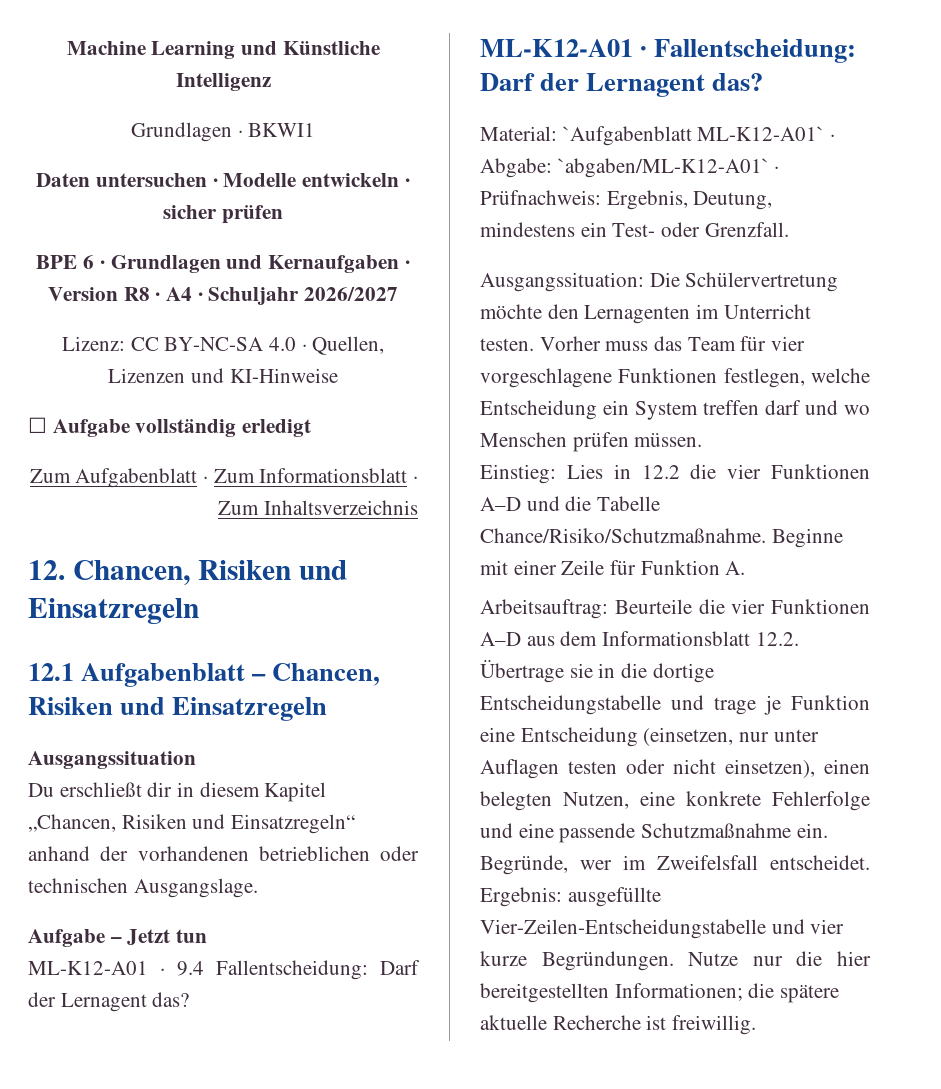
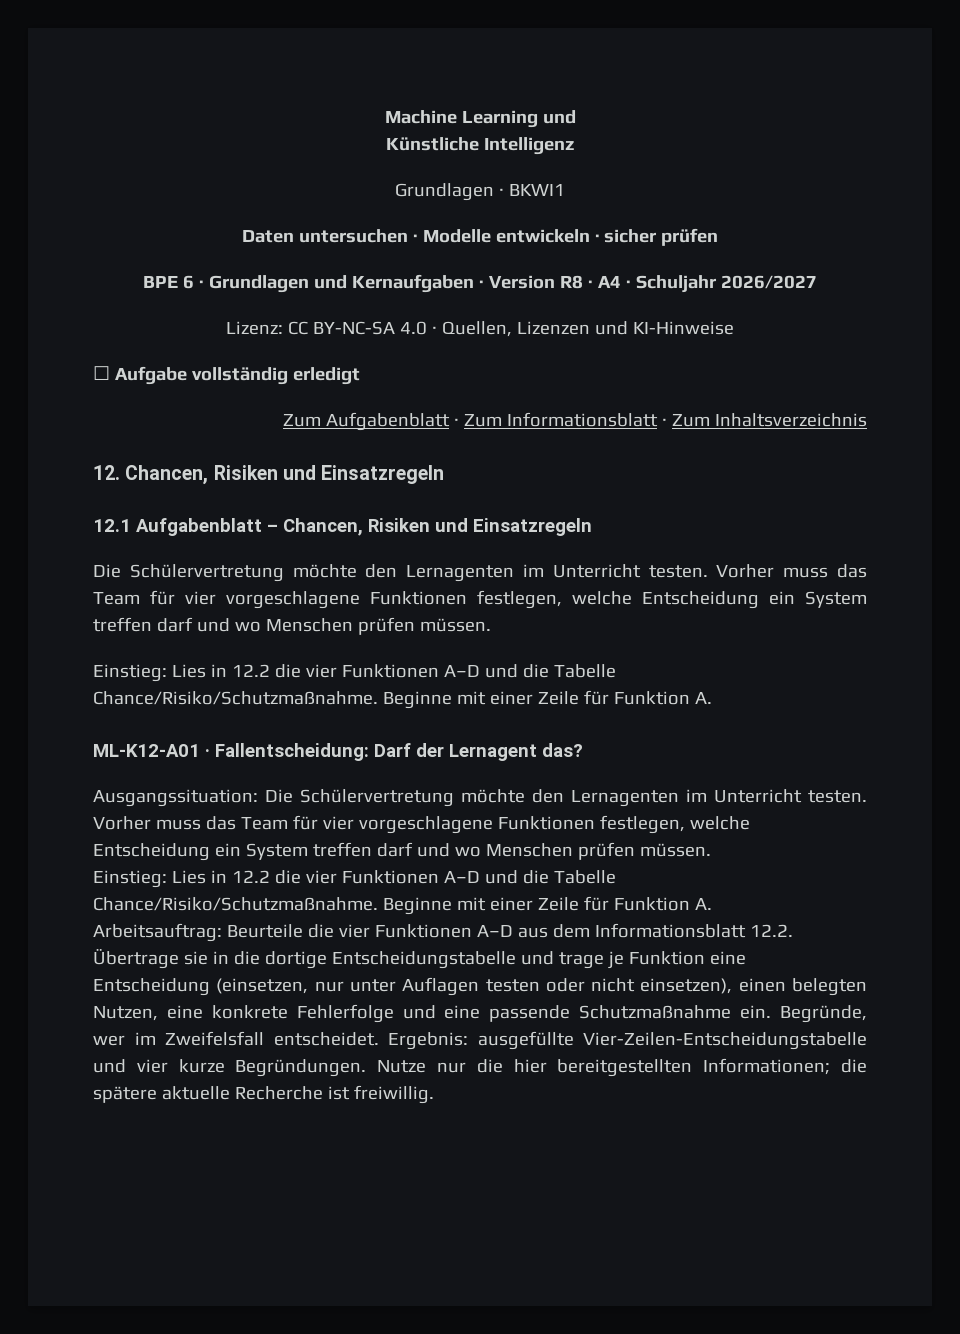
- Machine Learning und Künstliche Intelligenz
+ Machine Learning und
+ Künstliche Intelligenz
  12.1 Aufgabenblatt – Chancen, Risiken und Einsatzregeln
- Ausgangssituation
- Du erschließt dir in diesem Kapitel „Chancen, Risiken und Einsatzregeln“ anhand der vorhandenen betrieblichen oder technischen Ausgangslage.
- Aufgabe – Jetzt tun
- ML-K12-A01 · 9.4 Fallentscheidung: Darf der Lernagent das?
+ Die Schülervertretung möchte den Lernagenten im Unterricht testen. Vorher muss das Team für vier vorgeschlagene Funktionen festlegen, welche Entscheidung ein System treffen darf und wo Menschen prüfen müssen.
+ Einstieg: Lies in 12.2 die vier Funktionen A–D und die Tabelle Chance/Risiko/Schutzmaßnahme. Beginne mit einer Zeile für Funktion A.
- Material: `Aufgabenblatt ML-K12-A01` · Abgabe: `abgaben/ML-K12-A01` · Prüfnachweis: Ergebnis, Deutung, mindestens ein Test- oder Grenzfall.

